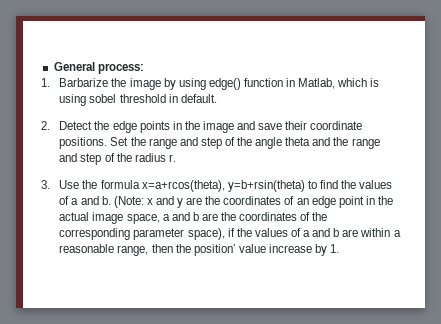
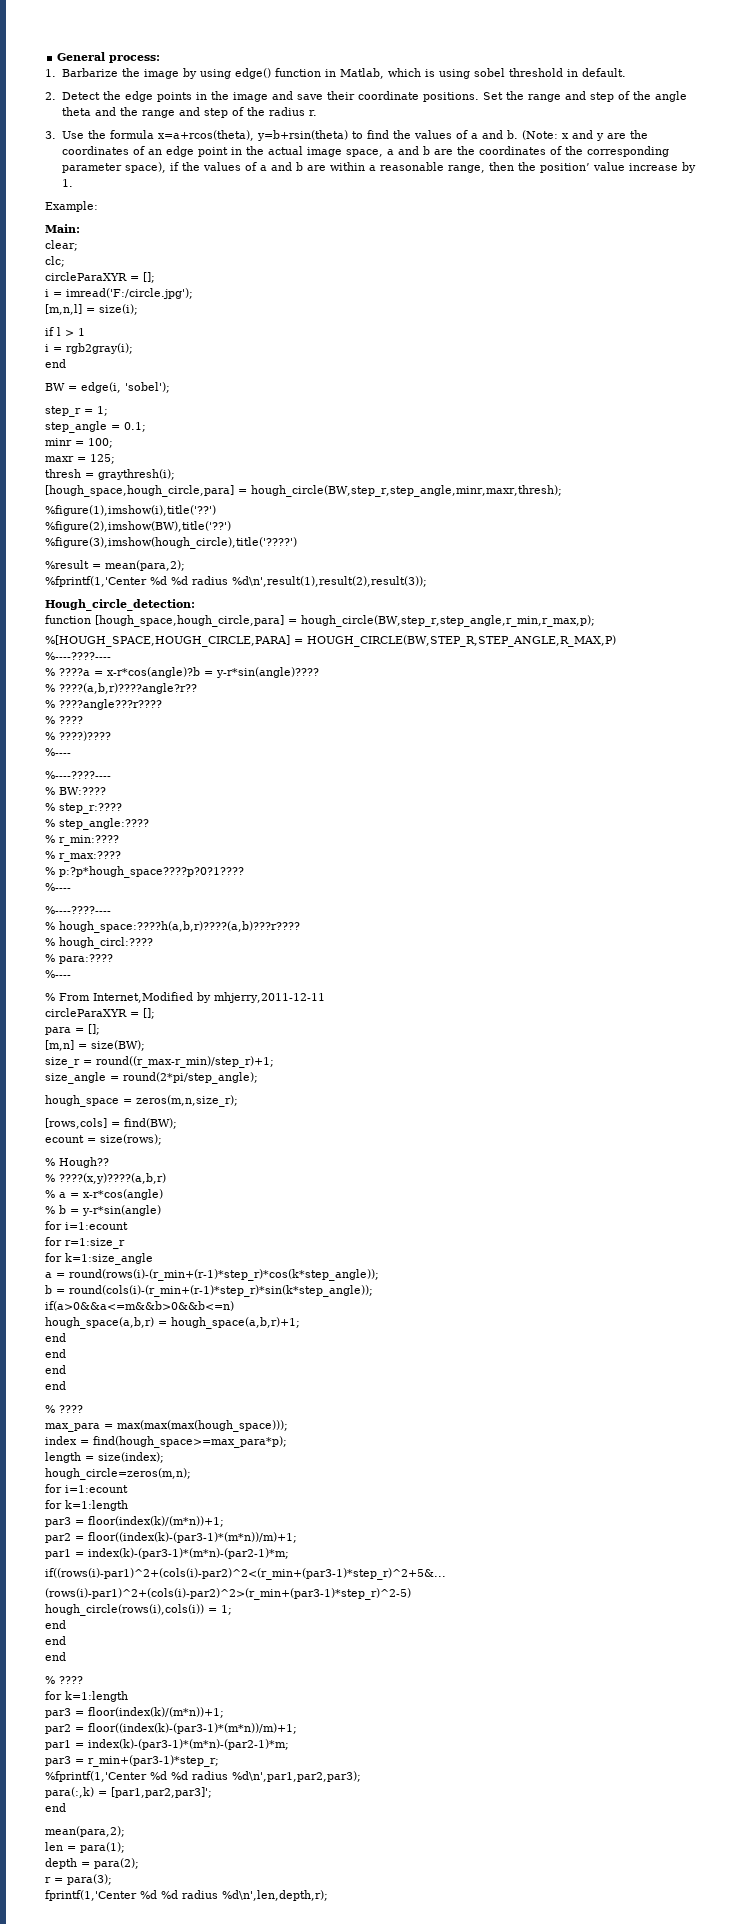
+ Example:
+ Main:
+ clear;
+ clc;
+ circleParaXYR = [];
+ i = imread('F:/circle.jpg');
+ [m,n,l] = size(i);
+ if l > 1
+ i = rgb2gray(i);
+ end
+ BW = edge(i, 'sobel');
+ step_r = 1;
+ step_angle = 0.1;
+ minr = 100;
+ maxr = 125;
+ thresh = graythresh(i);
+ [hough_space,hough_circle,para] = hough_circle(BW,step_r,step_angle,minr,maxr,thresh);
+ %figure(1),imshow(i),title('??')
+ %figure(2),imshow(BW),title('??')
+ %figure(3),imshow(hough_circle),title('????')
+ %result = mean(para,2);
+ %fprintf(1,'Center %d %d radius %d\n',result(1),result(2),result(3));
+ Hough_circle_detection:
+ function [hough_space,hough_circle,para] = hough_circle(BW,step_r,step_angle,r_min,r_max,p);
+ %[HOUGH_SPACE,HOUGH_CIRCLE,PARA] = HOUGH_CIRCLE(BW,STEP_R,STEP_ANGLE,R_MAX,P)
+ %----????----
+ % ????a = x-r*cos(angle)?b = y-r*sin(angle)????
+ % ????(a,b,r)????angle?r??
+ % ????angle???r????
+ % ????
+ % ????)????
+ %----
+ %----????----
+ % BW:????
+ % step_r:????
+ % step_angle:????
+ % r_min:????
+ % r_max:????
+ % p:?p*hough_space????p?0?1????
+ %----
+ %----????----
+ % hough_space:????h(a,b,r)????(a,b)???r????
+ % hough_circl:????
+ % para:????
+ %----
+ % From Internet,Modified by mhjerry,2011-12-11
+ circleParaXYR = [];
+ para = [];
+ [m,n] = size(BW);
+ size_r = round((r_max-r_min)/step_r)+1;
+ size_angle = round(2*pi/step_angle);
+ hough_space = zeros(m,n,size_r);
+ [rows,cols] = find(BW);
+ ecount = size(rows);
+ % Hough??
+ % ????(x,y)????(a,b,r)
+ % a = x-r*cos(angle)
+ % b = y-r*sin(angle)
+ for i=1:ecount
+ for r=1:size_r
+ for k=1:size_angle
+ a = round(rows(i)-(r_min+(r-1)*step_r)*cos(k*step_angle));
+ b = round(cols(i)-(r_min+(r-1)*step_r)*sin(k*step_angle));
+ if(a>0&&a<=m&&b>0&&b<=n)
+ hough_space(a,b,r) = hough_space(a,b,r)+1;
+ end
+ end
+ end
+ end
+ % ????
+ max_para = max(max(max(hough_space)));
+ index = find(hough_space>=max_para*p);
+ length = size(index);
+ hough_circle=zeros(m,n);
+ for i=1:ecount
+ for k=1:length
+ par3 = floor(index(k)/(m*n))+1;
+ par2 = floor((index(k)-(par3-1)*(m*n))/m)+1;
+ par1 = index(k)-(par3-1)*(m*n)-(par2-1)*m;
+ if((rows(i)-par1)^2+(cols(i)-par2)^2<(r_min+(par3-1)*step_r)^2+5&...
+ (rows(i)-par1)^2+(cols(i)-par2)^2>(r_min+(par3-1)*step_r)^2-5)
+ hough_circle(rows(i),cols(i)) = 1;
+ end
+ end
+ end
+ % ????
+ for k=1:length
+ par3 = floor(index(k)/(m*n))+1;
+ par2 = floor((index(k)-(par3-1)*(m*n))/m)+1;
+ par1 = index(k)-(par3-1)*(m*n)-(par2-1)*m;
+ par3 = r_min+(par3-1)*step_r;
+ %fprintf(1,'Center %d %d radius %d\n',par1,par2,par3);
+ para(:,k) = [par1,par2,par3]';
+ end
+ mean(para,2);
+ len = para(1);
+ depth = para(2);
+ r = para(3);
+ fprintf(1,'Center %d %d radius %d\n',len,depth,r);

